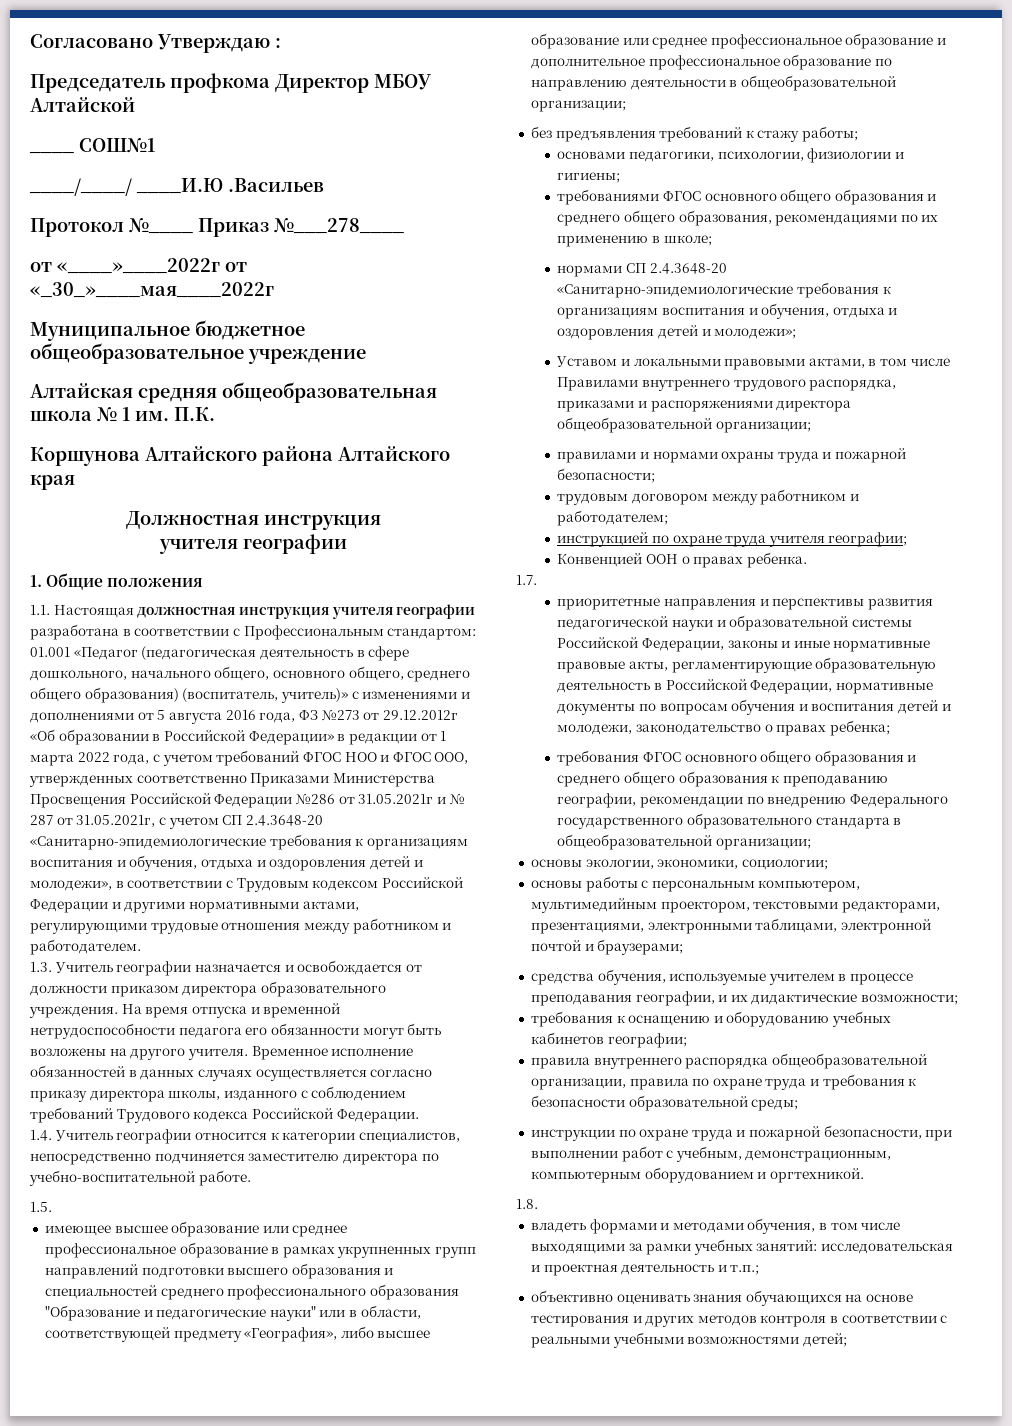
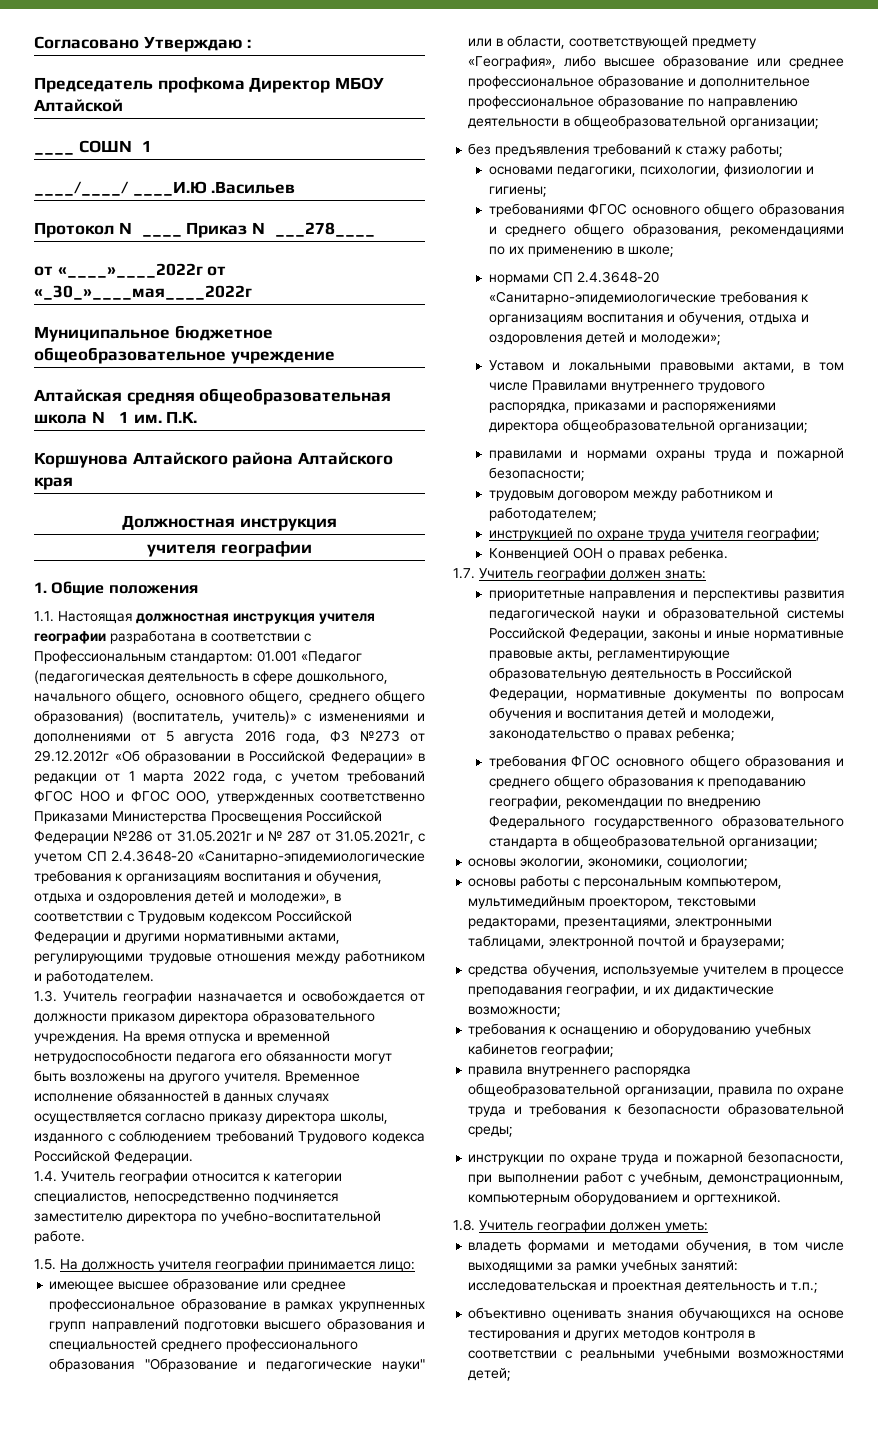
- 1.5.
+ 1.5. На должность учителя географии принимается лицо:
- 1.7.
+ 1.7. Учитель географии должен знать:
- 1.8.
+ 1.8. Учитель географии должен уметь:

